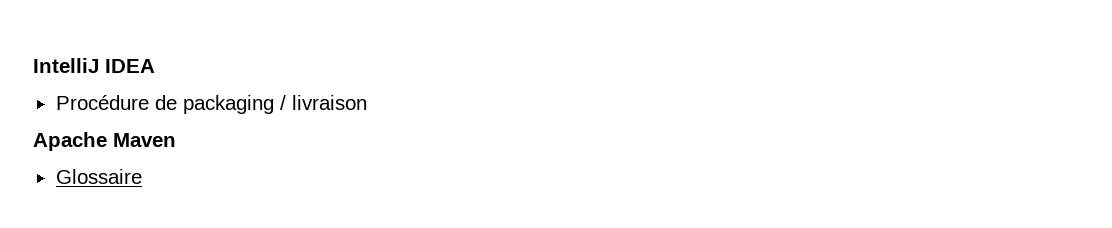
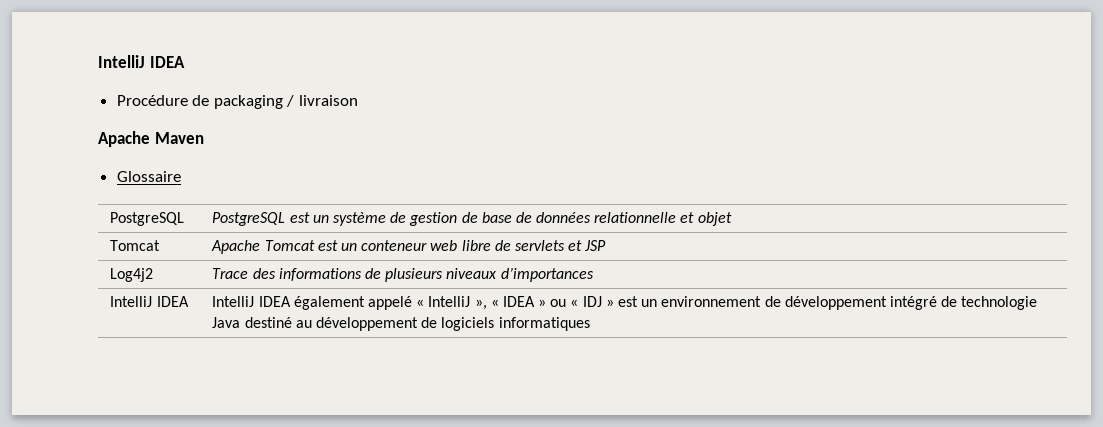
+ PostgreSQL | PostgreSQL est un système de gestion de base de données relationnelle et objet
+ Tomcat | Apache Tomcat est un conteneur web libre de servlets et JSP
+ Log4j2 | Trace des informations de plusieurs niveaux d’importances
+ IntelliJ IDEA | IntelliJ IDEA également appelé « IntelliJ », « IDEA » ou « IDJ » est un environnement de développement intégré de technologie Java destiné au développement de logiciels informatiques

